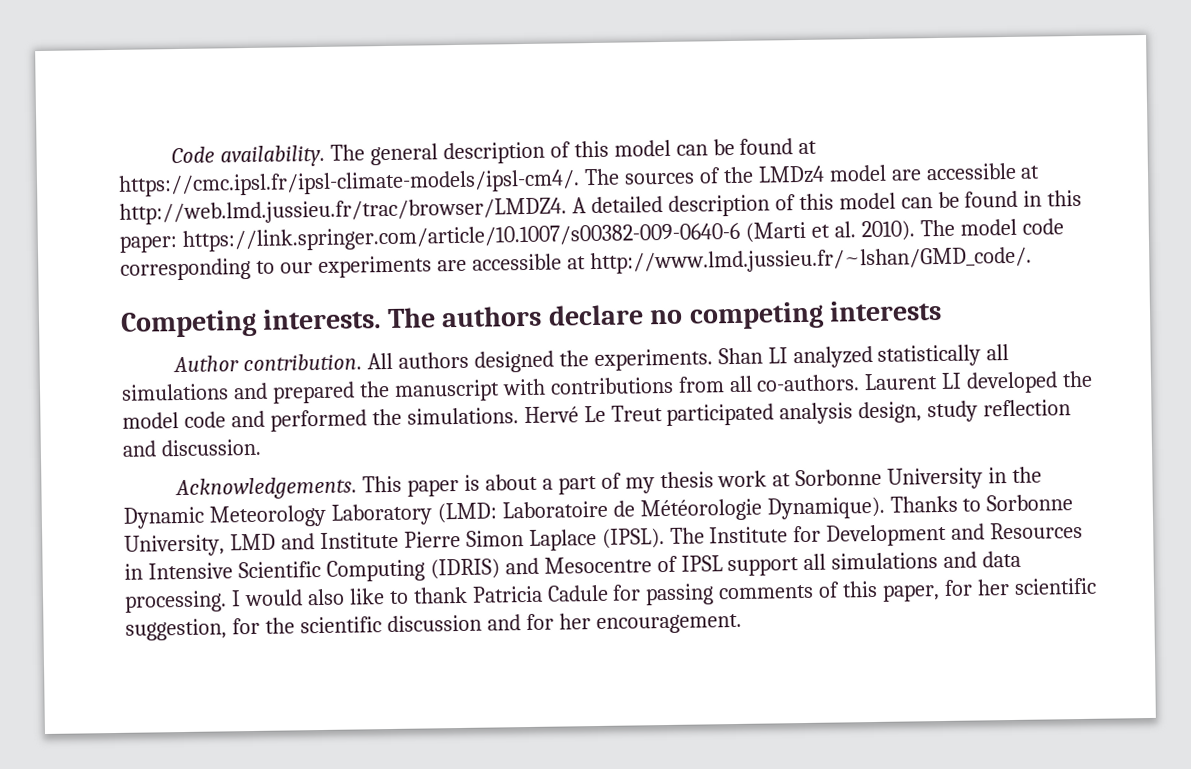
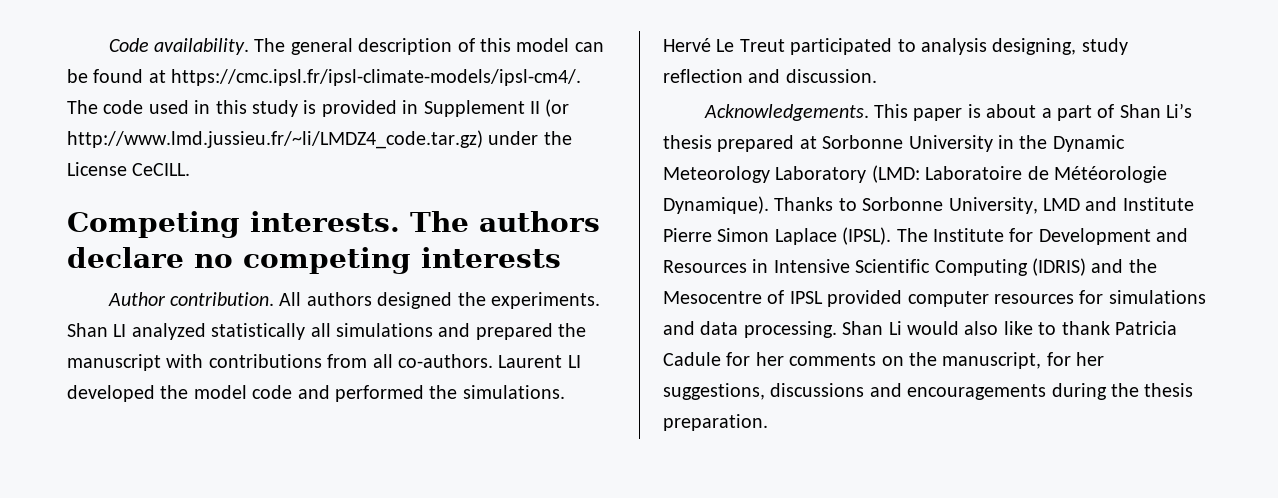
- The general description of this model can be found at https://cmc.ipsl.fr/ipsl-climate-models/ipsl-cm4/. The sources of the LMDz4 model are accessible at http://web.lmd.jussieu.fr/trac/browser/LMDZ4. A detailed description of this model can be found in this paper: https://link.springer.com/article/10.1007/s00382-009-0640-6 (Marti et al. 2010). The model code corresponding to our experiments are accessible at http://www.lmd.jussieu.fr/~lshan/GMD_code/.
+ The general description of this model can be found at https://cmc.ipsl.fr/ipsl-climate-models/ipsl-cm4/. The code used in this study is provided in Supplement II (or http://www.lmd.jussieu.fr/~li/LMDZ4_code.tar.gz) under the License CeCILL.
- Hervé Le Treut participated analysis design, study reflection and discussion.
+ Hervé Le Treut participated to analysis designing, study reflection and discussion.
- This paper is about a part of my thesis work at Sorbonne University in the Dynamic Meteorology Laboratory (LMD: Laboratoire de Météorologie Dynamique).
+ This paper is about a part of Shan Li’s thesis prepared at Sorbonne University in the Dynamic Meteorology Laboratory (LMD: Laboratoire de Météorologie Dynamique).
- The Institute for Development and Resources in Intensive Scientific Computing (IDRIS) and Mesocentre of IPSL support all simulations and data processing.
+ The Institute for Development and Resources in Intensive Scientific Computing (IDRIS) and the Mesocentre of IPSL provided computer resources for simulations and data processing.
- I would also like to thank Patricia Cadule for passing comments of this paper, for her scientific suggestion, for the scientific discussion and for her encouragement.
+ Shan Li would also like to thank Patricia Cadule for her comments on the manuscript, for her suggestions, discussions and encouragements during the thesis preparation.

